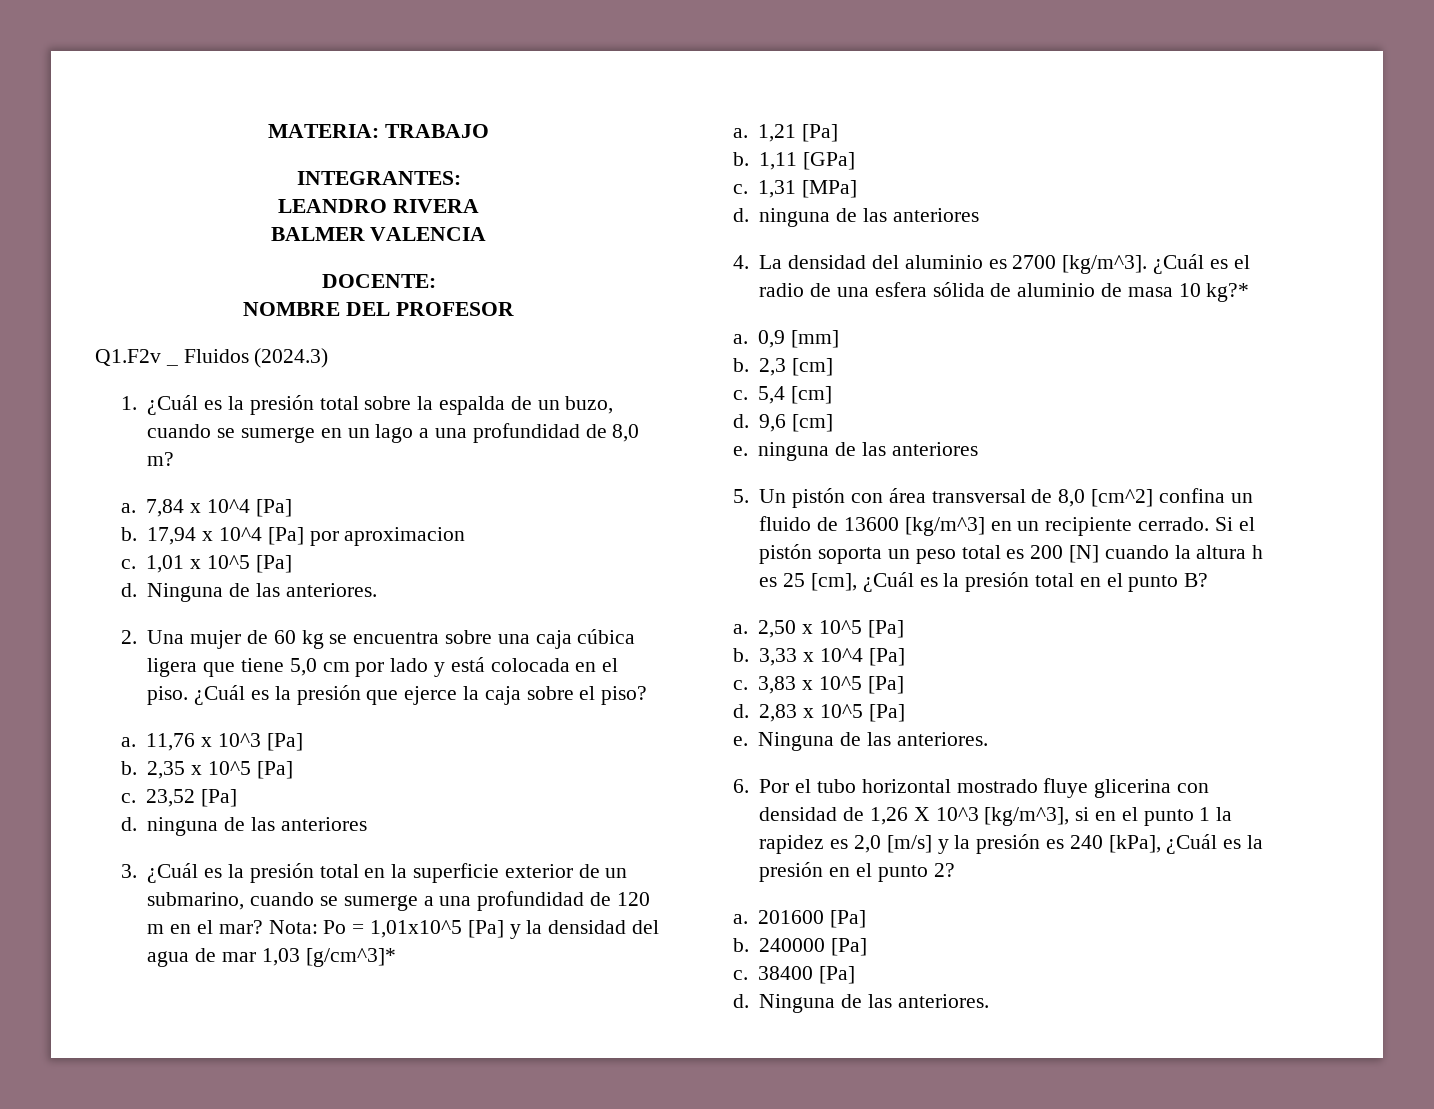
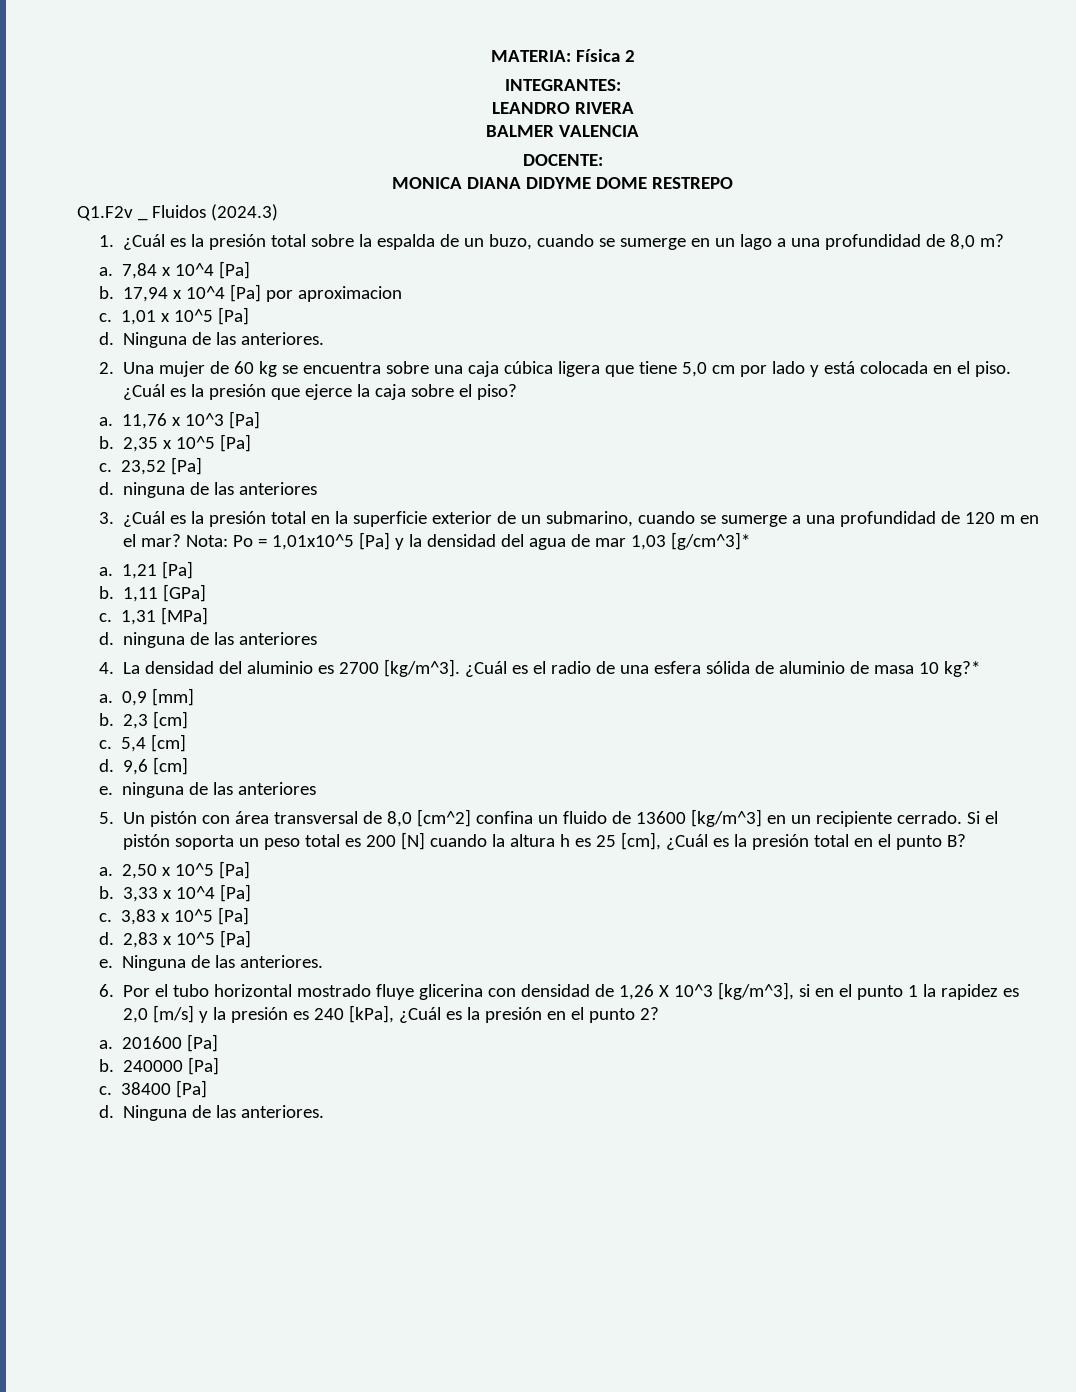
- MATERIA: TRABAJO
+ MATERIA: Física 2
- NOMBRE DEL PROFESOR
+ MONICA DIANA DIDYME DOME RESTREPO

